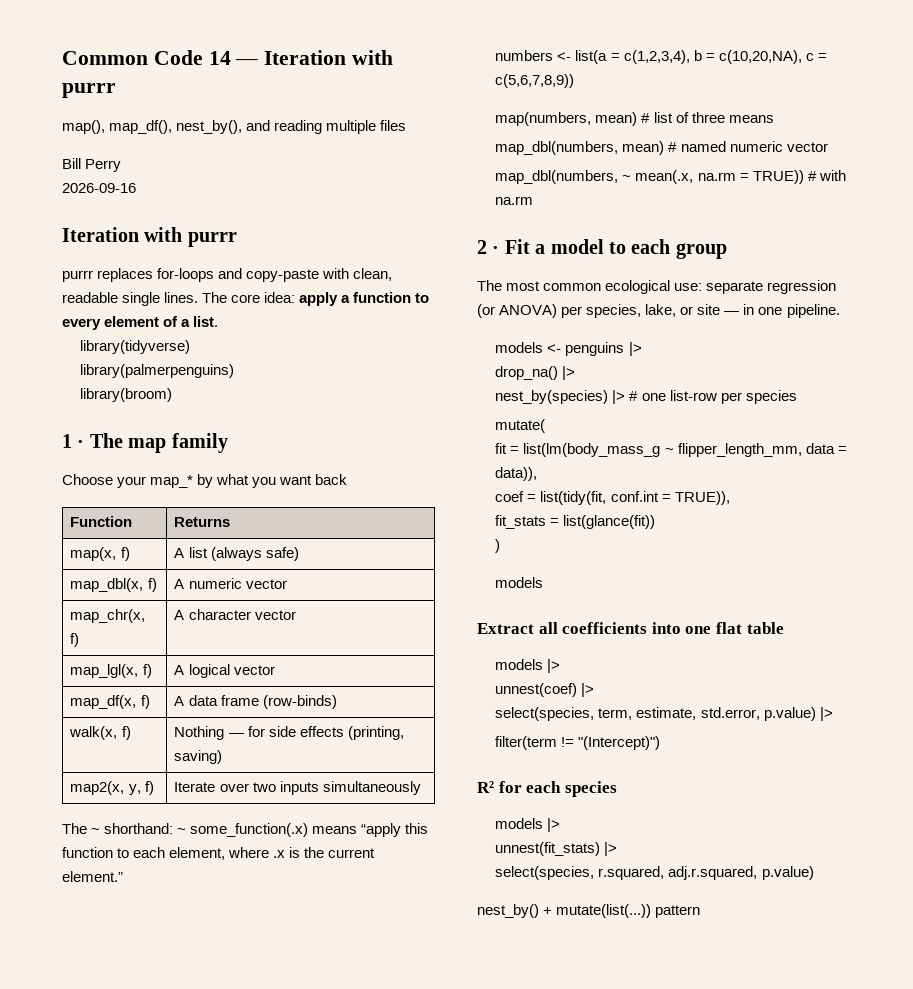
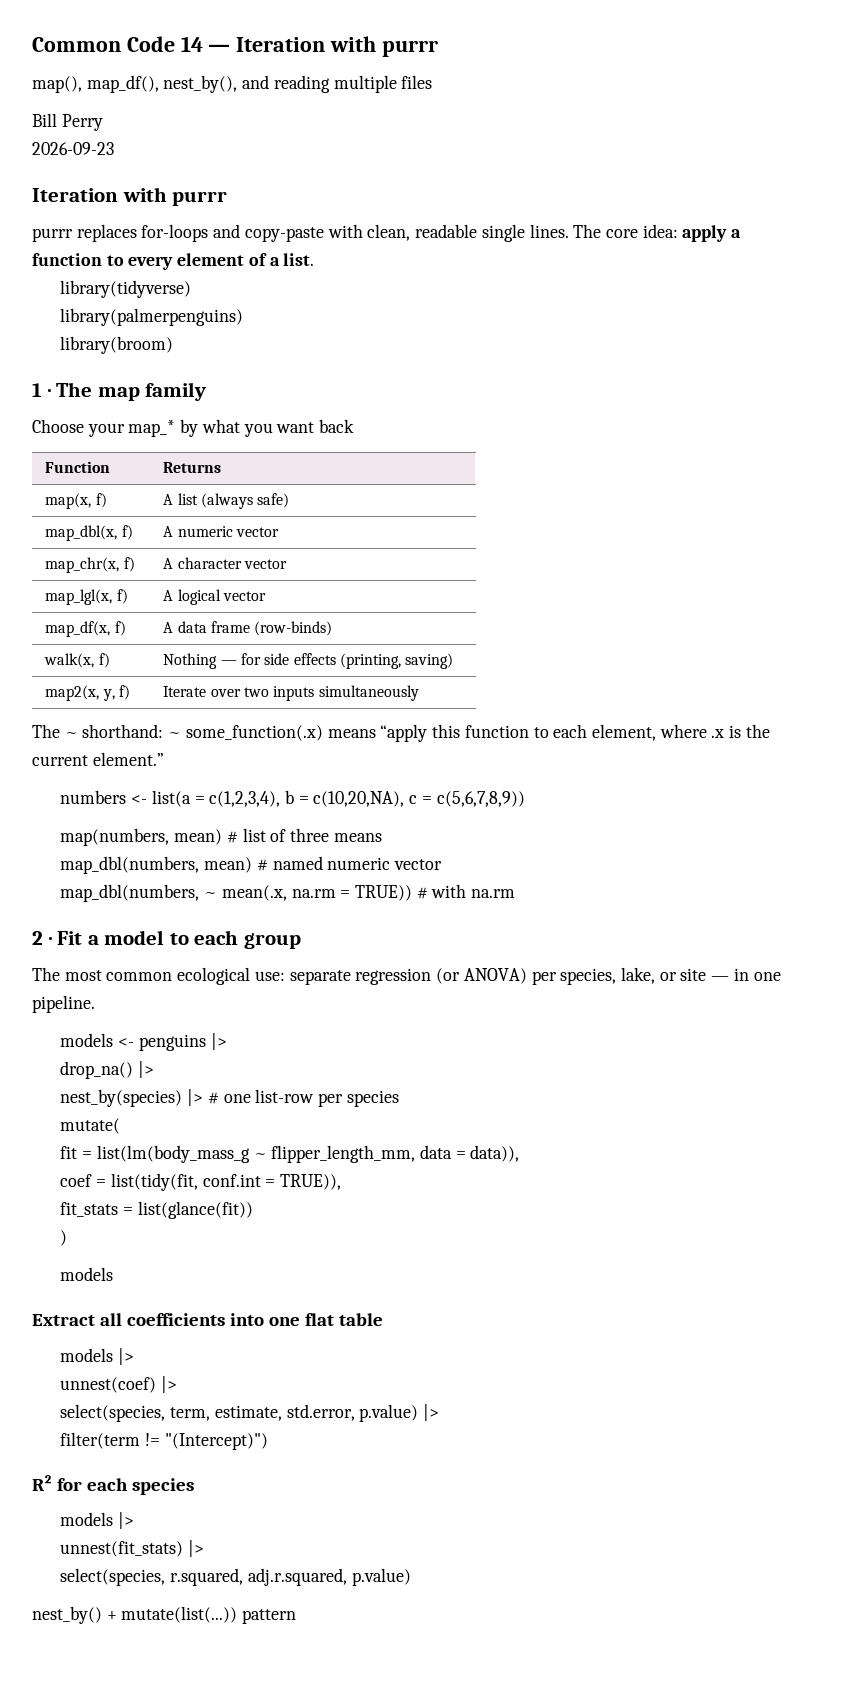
- 2026-09-16
+ 2026-09-23

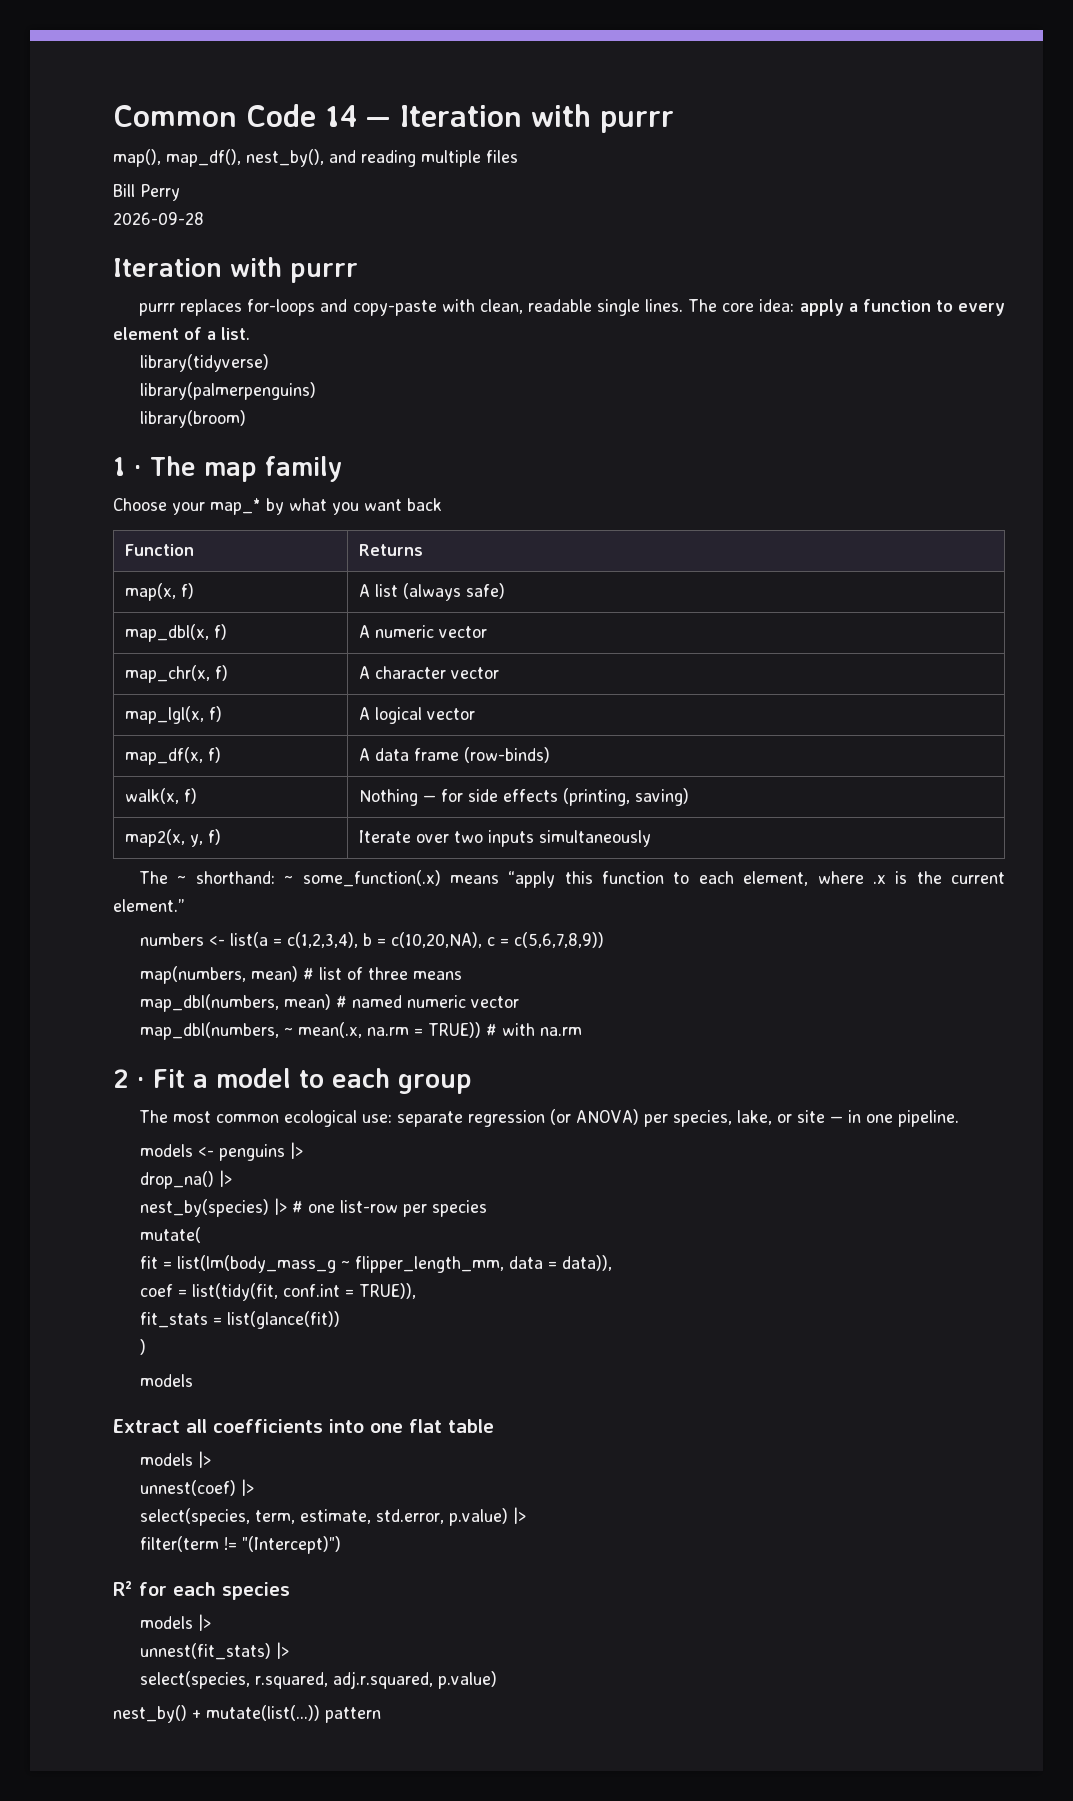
- 2026-09-23
+ 2026-09-28

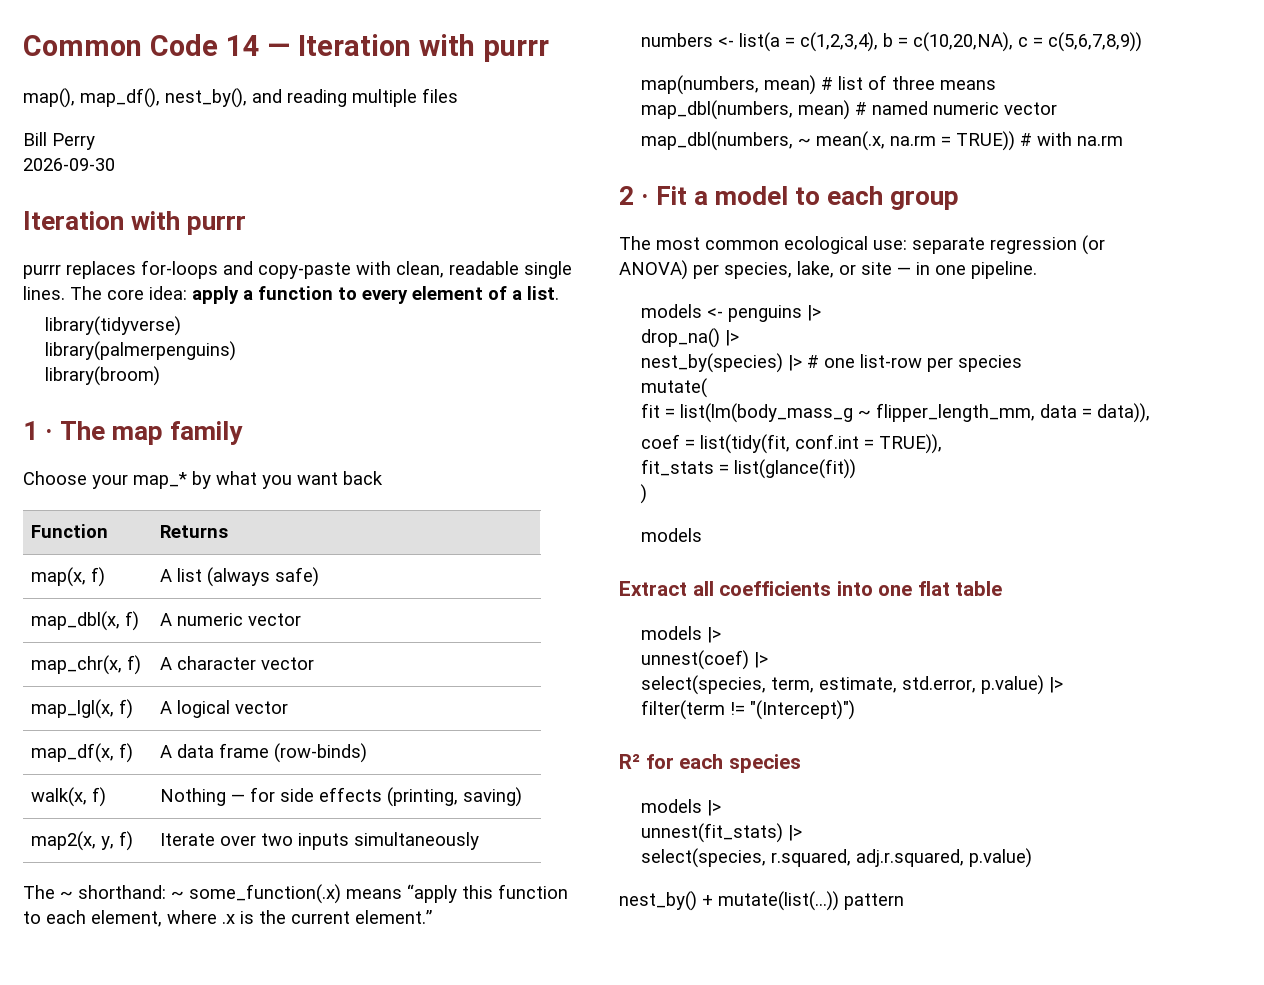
- 2026-09-28
+ 2026-09-30

